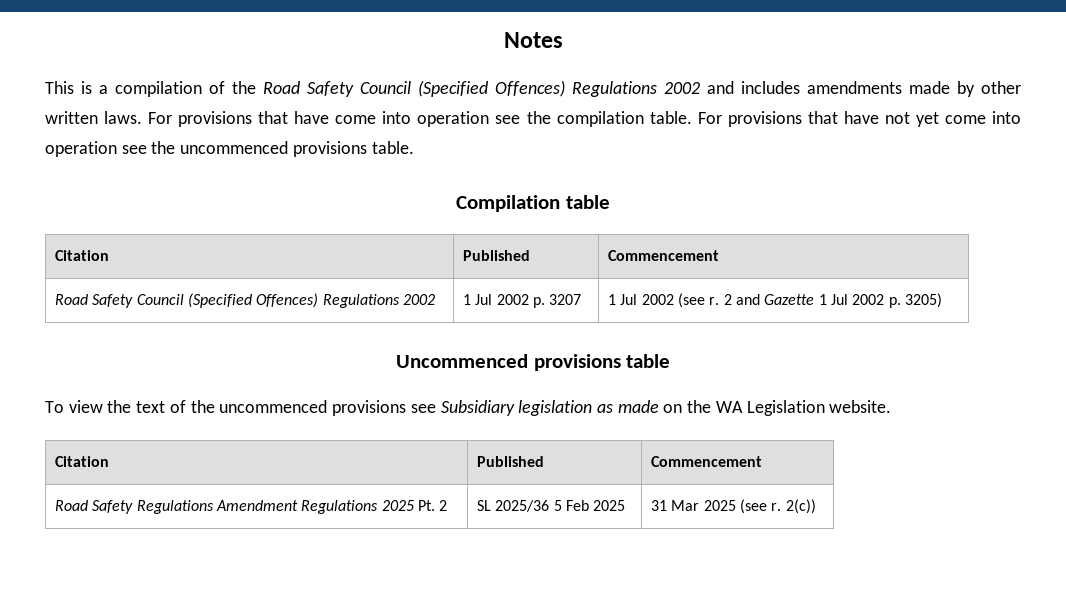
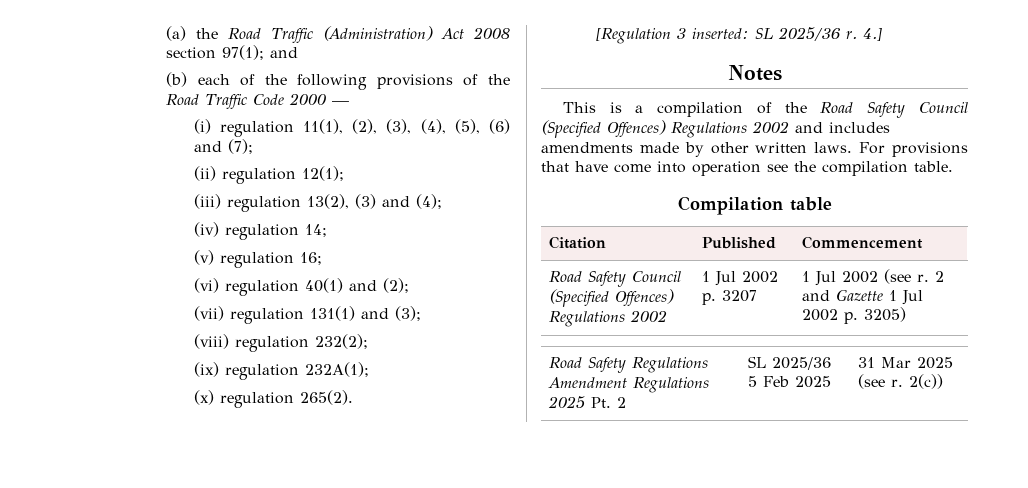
+ (a) the Road Traffic (Administration) Act 2008 section 97(1); and
+ (b) each of the following provisions of the Road Traffic Code 2000 —
+ (i) regulation 11(1), (2), (3), (4), (5), (6) and (7);
+ (ii) regulation 12(1);
+ (iii) regulation 13(2), (3) and (4);
+ (iv) regulation 14;
+ (v) regulation 16;
+ (vi) regulation 40(1) and (2);
+ (vii) regulation 131(1) and (3);
+ (viii) regulation 232(2);
+ (ix) regulation 232A(1);
+ (x) regulation 265(2).
+ [Regulation 3 inserted: SL 2025/36 r. 4.]
- For provisions that have not yet come into operation see the uncommenced provisions table.
- Uncommenced provisions table
- To view the text of the uncommenced provisions see Subsidiary legislation as made on the WA Legislation website.
- Citation | Published | Commencement

